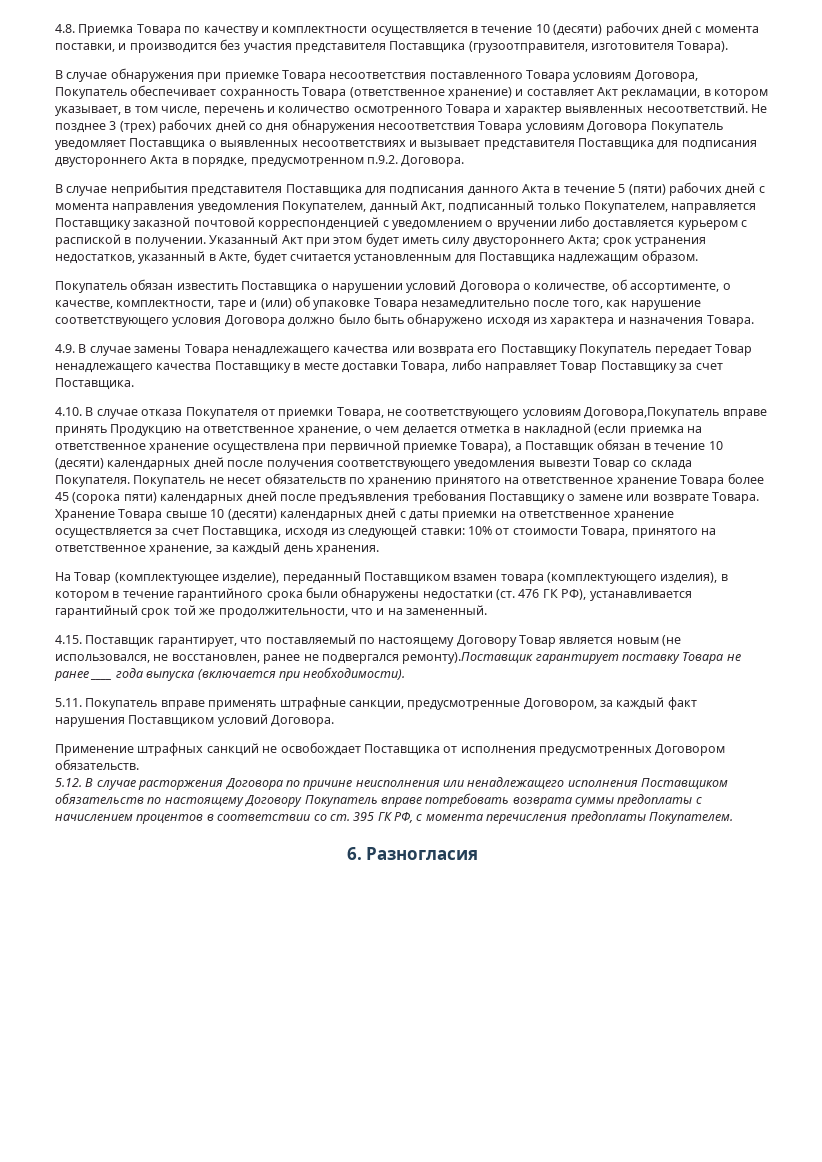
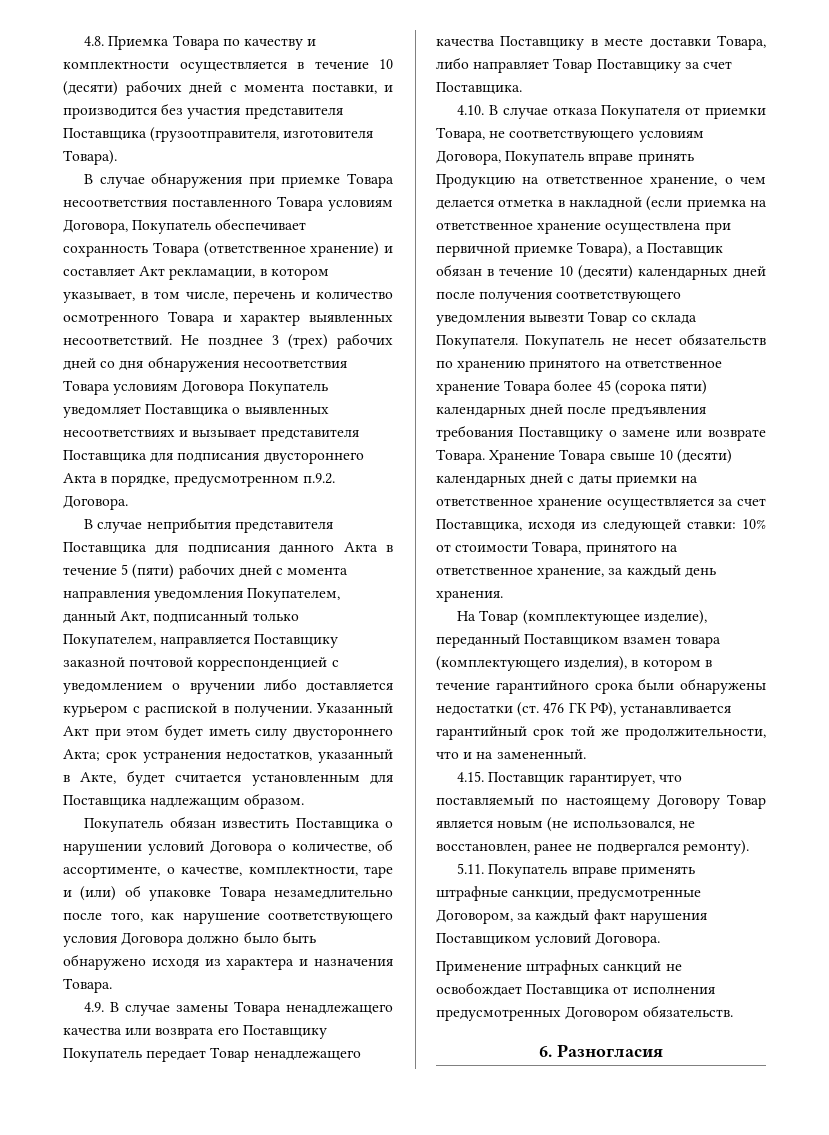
- 4.10. В случае отказа Покупателя от приемки Товара, не соответствующего условиям Договора,Покупатель вправе принять Продукцию на ответственное хранение, о чем делается отметка в накладной (если приемка на ответственное хранение осуществлена при первичной приемке Товара), а Поставщик обязан в течение 10 (десяти) календарных дней после получения соответствующего уведомления вывезти Товар со склада Покупателя.
+ 4.10. В случае отказа Покупателя от приемки Товара, не соответствующего условиям Договора, Покупатель вправе принять Продукцию на ответственное хранение, о чем делается отметка в накладной (если приемка на ответственное хранение осуществлена при первичной приемке Товара), а Поставщик обязан в течение 10 (десяти) календарных дней после получения соответствующего уведомления вывезти Товар со склада Покупателя.
- 4.15. Поставщик гарантирует, что поставляемый по настоящему Договору Товар является новым (не использовался, не восстановлен, ранее не подвергался ремонту).Поставщик гарантирует поставку Товара не ранее ____ года выпуска (включается при необходимости).
+ 4.15. Поставщик гарантирует, что поставляемый по настоящему Договору Товар является новым (не использовался, не восстановлен, ранее не подвергался ремонту).
- 5.12. В случае расторжения Договора по причине неисполнения или ненадлежащего исполнения Поставщиком обязательств по настоящему Договору Покупатель вправе потребовать возврата суммы предоплаты с начислением процентов в соответствии со ст. 395 ГК РФ, с момента перечисления предоплаты Покупателем.

